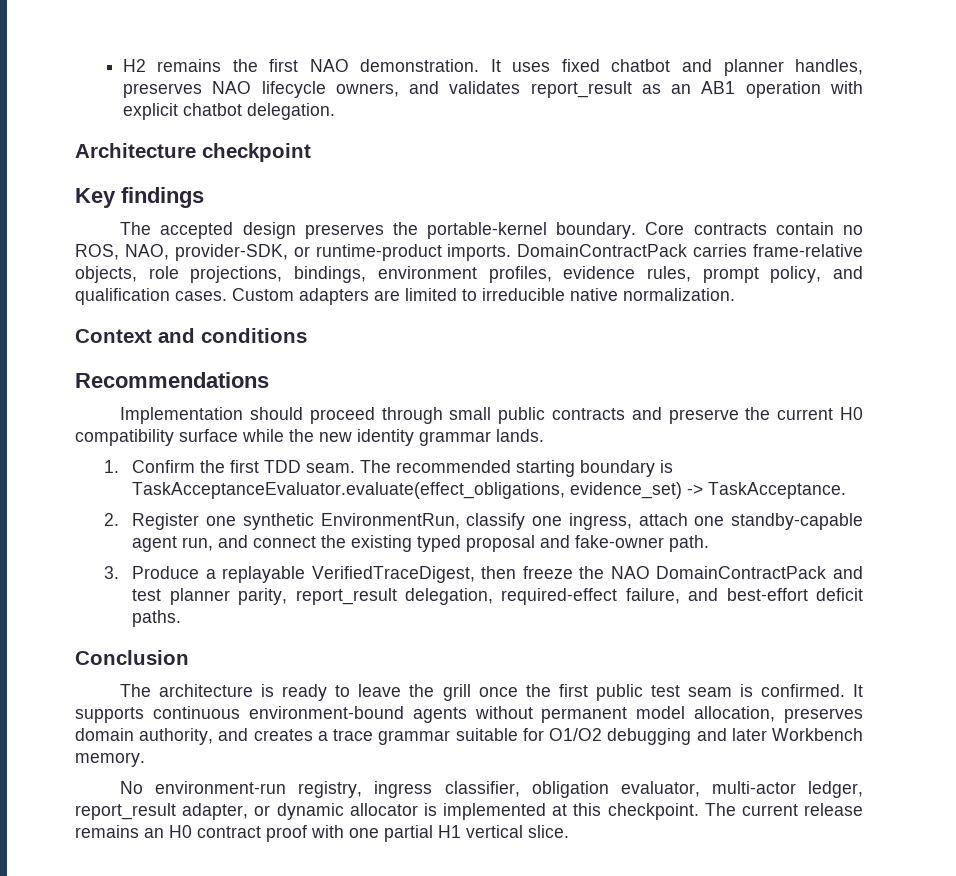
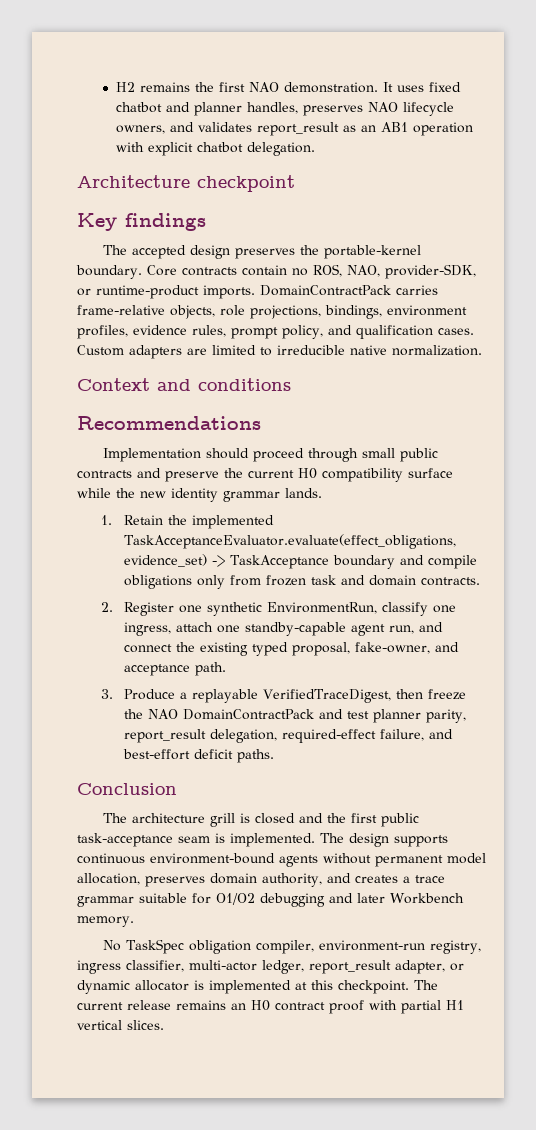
- 1. Confirm the first TDD seam. The recommended starting boundary is TaskAcceptanceEvaluator.evaluate(effect_obligations, evidence_set) -> TaskAcceptance.
+ 1. Retain the implemented TaskAcceptanceEvaluator.evaluate(effect_obligations, evidence_set) -> TaskAcceptance boundary and compile obligations only from frozen task and domain contracts.
- 2. Register one synthetic EnvironmentRun, classify one ingress, attach one standby-capable agent run, and connect the existing typed proposal and fake-owner path.
+ 2. Register one synthetic EnvironmentRun, classify one ingress, attach one standby-capable agent run, and connect the existing typed proposal, fake-owner, and acceptance path.
- The architecture is ready to leave the grill once the first public test seam is confirmed. It supports continuous environment-bound agents without permanent model allocation, preserves domain authority, and creates a trace grammar suitable for O1/O2 debugging and later Workbench memory.
+ The architecture grill is closed and the first public task-acceptance seam is implemented. The design supports continuous environment-bound agents without permanent model allocation, preserves domain authority, and creates a trace grammar suitable for O1/O2 debugging and later Workbench memory.
- No environment-run registry, ingress classifier, obligation evaluator, multi-actor ledger, report_result adapter, or dynamic allocator is implemented at this checkpoint.
+ No TaskSpec obligation compiler, environment-run registry, ingress classifier, multi-actor ledger, report_result adapter, or dynamic allocator is implemented at this checkpoint.
- The current release remains an H0 contract proof with one partial H1 vertical slice.
+ The current release remains an H0 contract proof with partial H1 vertical slices.

